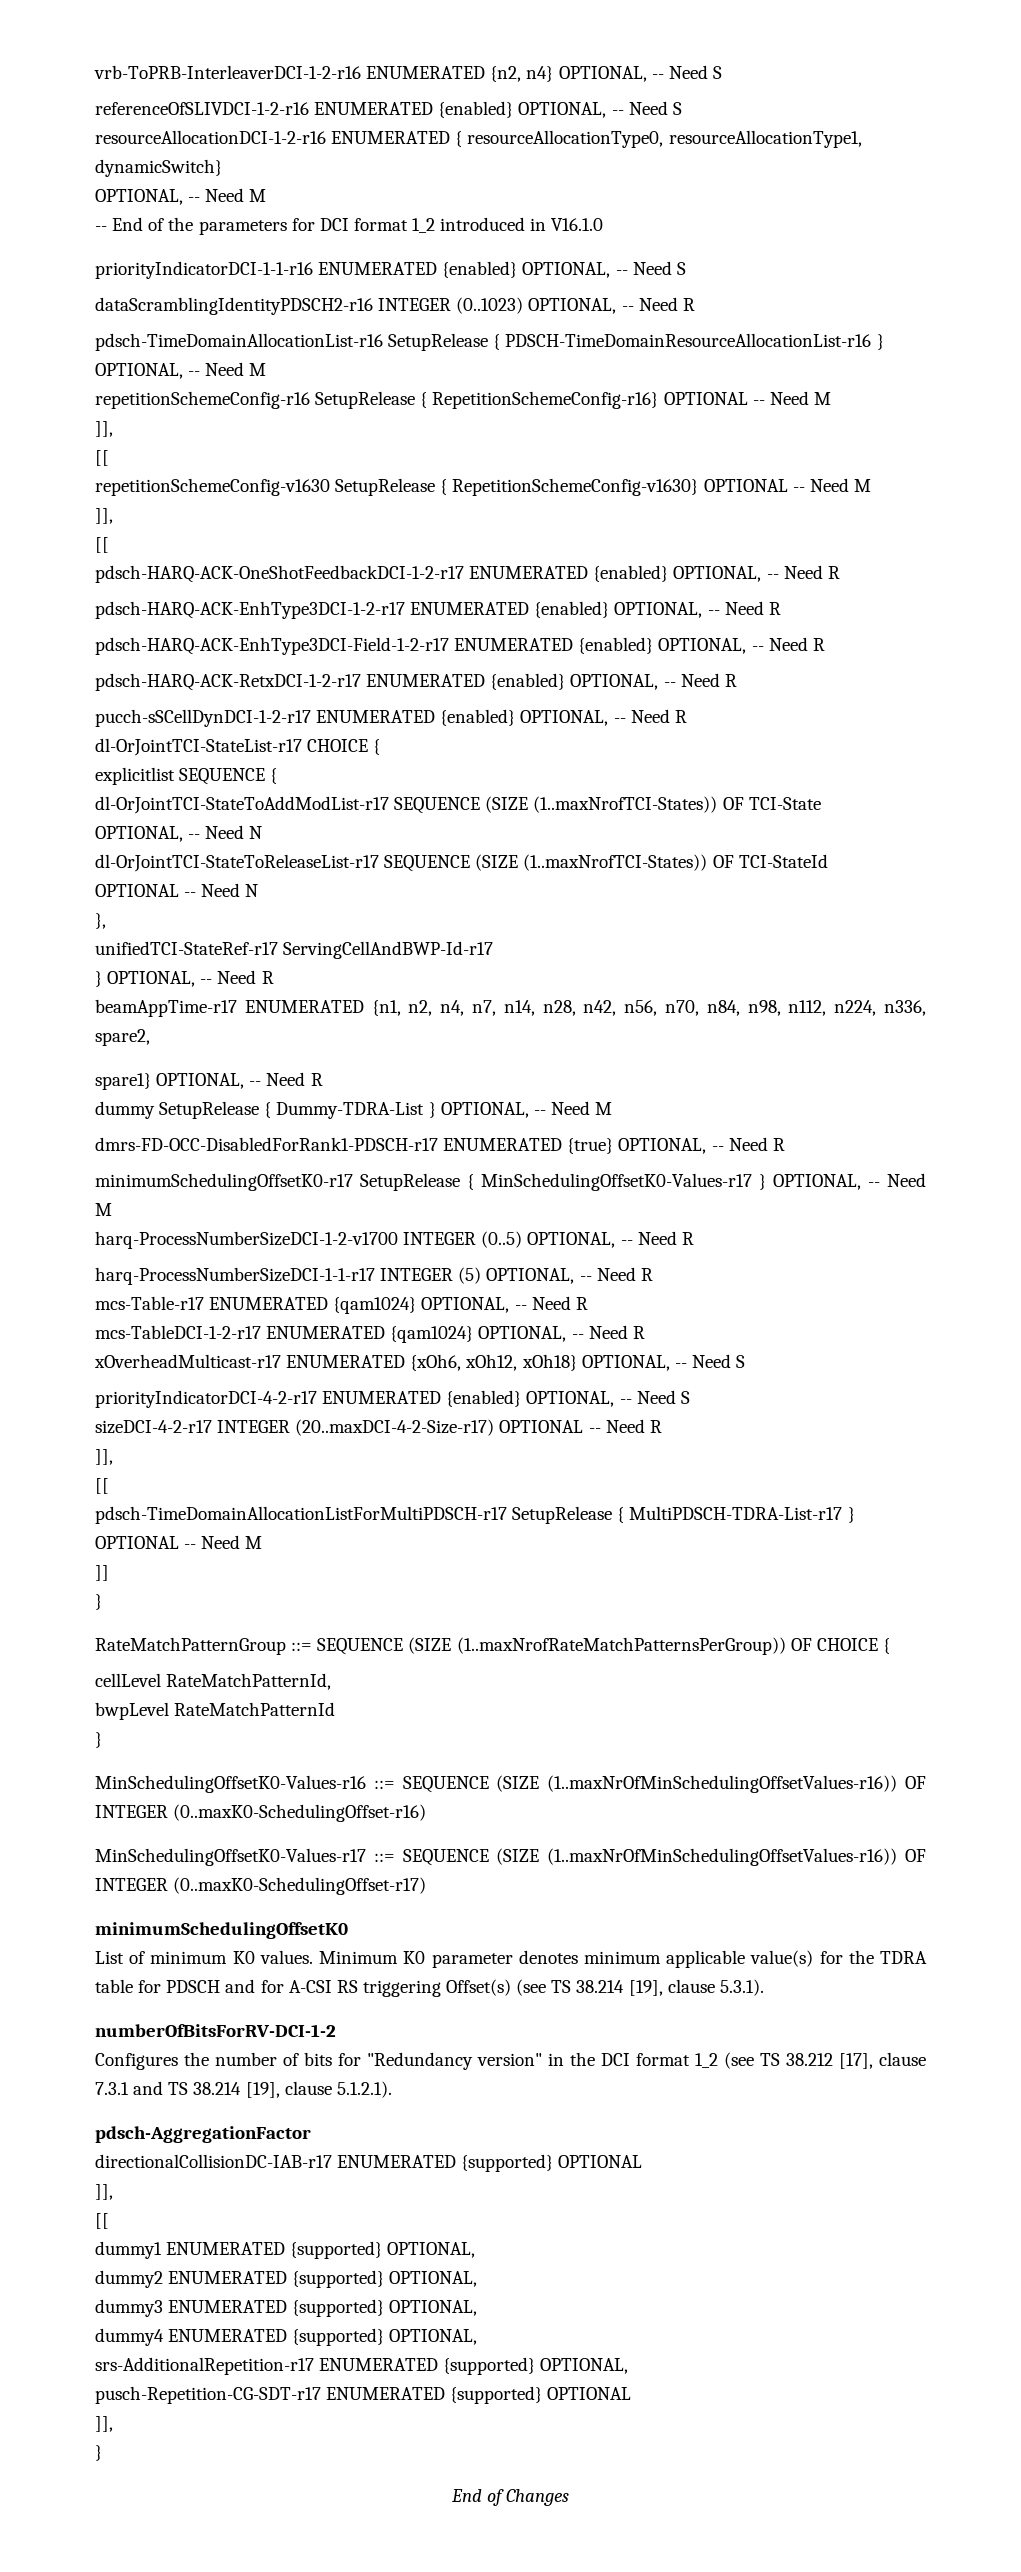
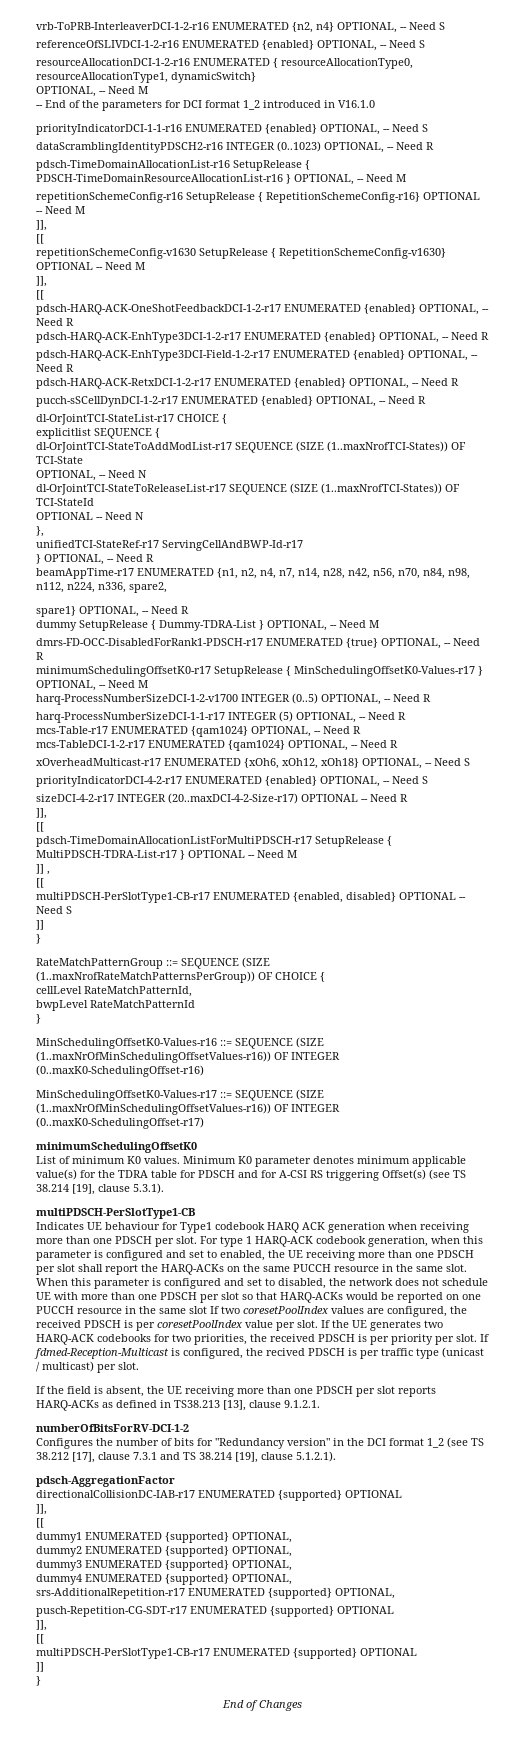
+ ]] ,
+ [[
+ multiPDSCH-PerSlotType1-CB-r17 ENUMERATED {enabled, disabled} OPTIONAL -- Need S
+ multiPDSCH-PerSlotType1-CB
+ Indicates UE behaviour for Type1 codebook HARQ ACK generation when receiving more than one PDSCH per slot. For type 1 HARQ-ACK codebook generation, when this parameter is configured and set to enabled, the UE receiving more than one PDSCH per slot shall report the HARQ-ACKs on the same PUCCH resource in the same slot. When this parameter is configured and set to disabled, the network does not schedule UE with more than one PDSCH per slot so that HARQ-ACKs would be reported on one PUCCH resource in the same slot If two coresetPoolIndex values are configured, the received PDSCH is per coresetPoolIndex value per slot. If the UE generates two HARQ-ACK codebooks for two priorities, the received PDSCH is per priority per slot. If fdmed-Reception-Multicast is configured, the recived PDSCH is per traffic type (unicast / multicast) per slot.
+ If the field is absent, the UE receiving more than one PDSCH per slot reports HARQ-ACKs as defined in TS38.213 [13], clause 9.1.2.1.
  pusch-Repetition-CG-SDT-r17 ENUMERATED {supported} OPTIONAL
  ]],
+ [[
+ multiPDSCH-PerSlotType1-CB-r17 ENUMERATED {supported} OPTIONAL
+ ]]

